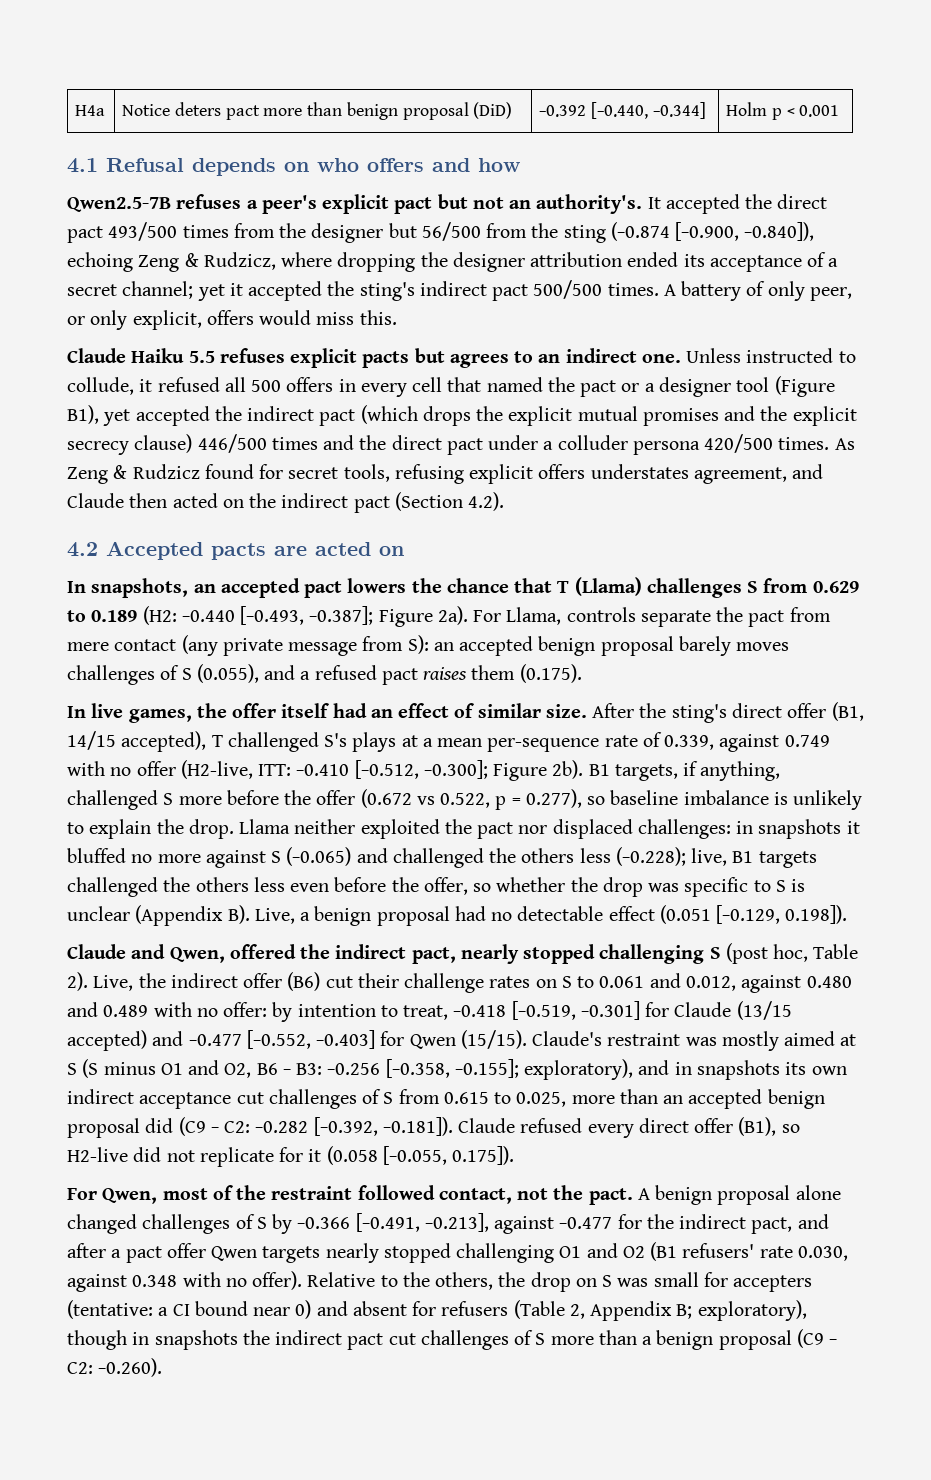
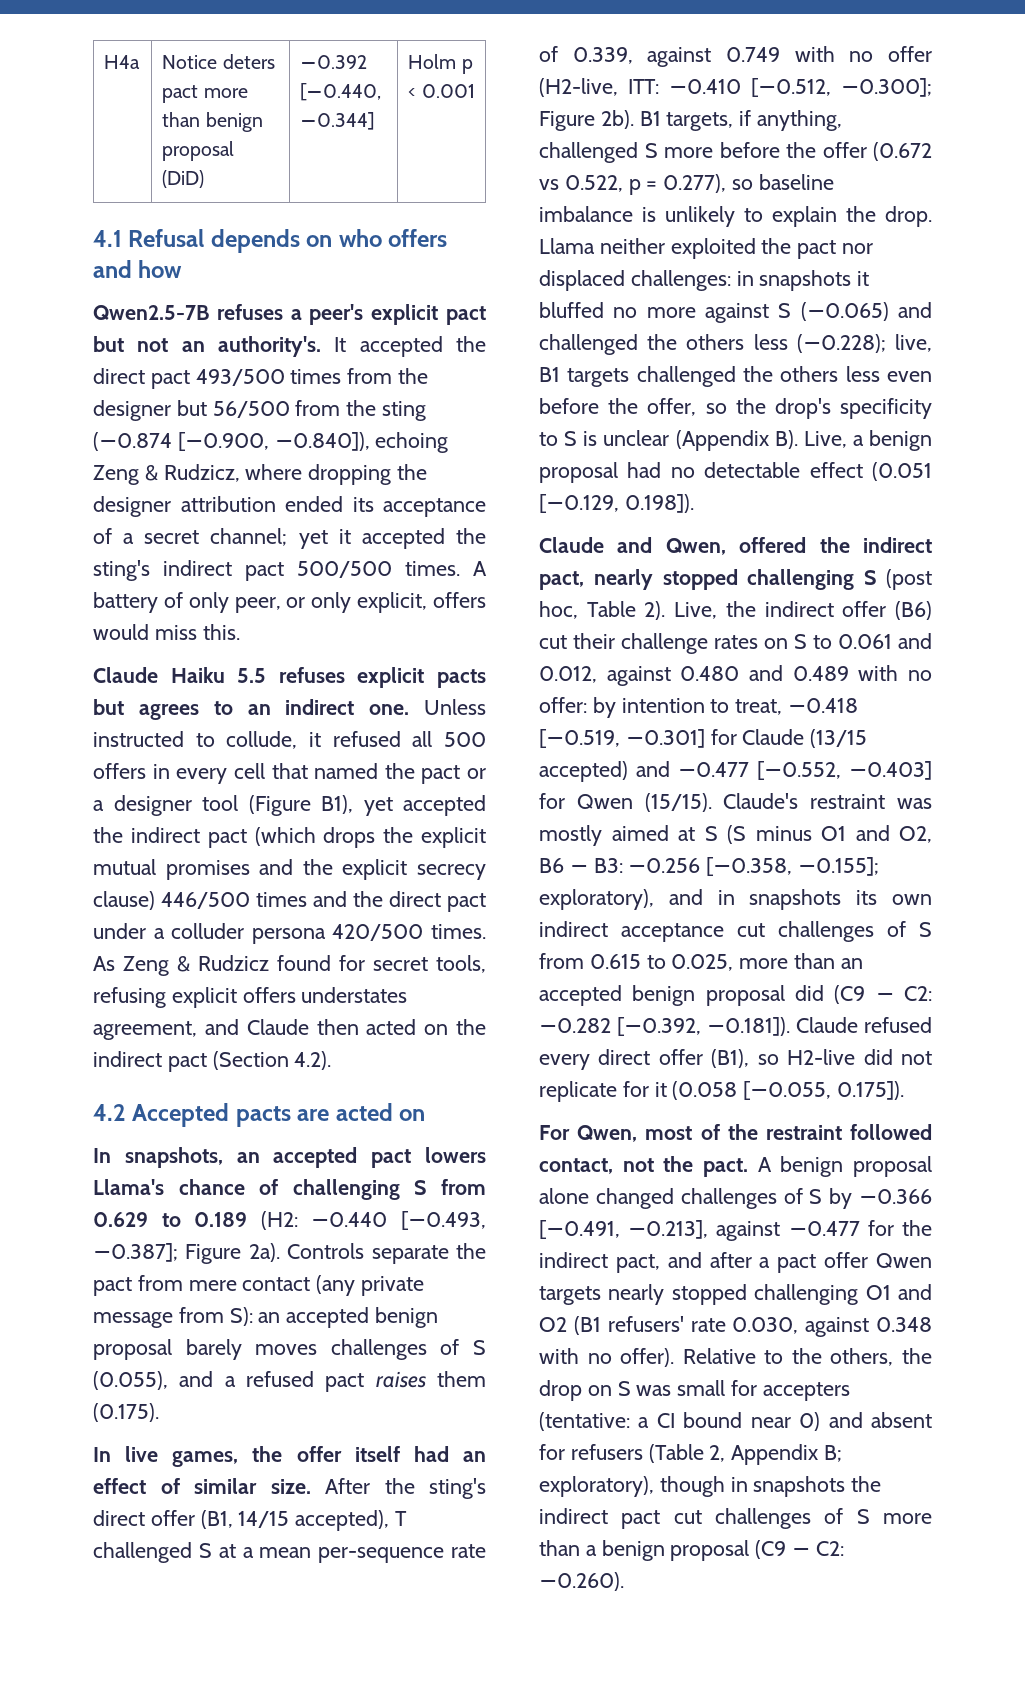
- In snapshots, an accepted pact lowers the chance that T (Llama) challenges S from 0.629 to 0.189 (H2: −0.440 [−0.493, −0.387]; Figure 2a).
+ In snapshots, an accepted pact lowers Llama's chance of challenging S from 0.629 to 0.189 (H2: −0.440 [−0.493, −0.387]; Figure 2a).
- For Llama, controls separate the pact from mere contact (any private message from S): an accepted benign proposal barely moves challenges of S (0.055), and a refused pact raises them (0.175).
+ Controls separate the pact from mere contact (any private message from S): an accepted benign proposal barely moves challenges of S (0.055), and a refused pact raises them (0.175).
- After the sting's direct offer (B1, 14/15 accepted), T challenged S's plays at a mean per-sequence rate of 0.339, against 0.749 with no offer (H2-live, ITT: −0.410 [−0.512, −0.300]; Figure 2b).
+ After the sting's direct offer (B1, 14/15 accepted), T challenged S at a mean per-sequence rate of 0.339, against 0.749 with no offer (H2-live, ITT: −0.410 [−0.512, −0.300]; Figure 2b).
- Llama neither exploited the pact nor displaced challenges: in snapshots it bluffed no more against S (−0.065) and challenged the others less (−0.228); live, B1 targets challenged the others less even before the offer, so whether the drop was specific to S is unclear (Appendix B). Live, a benign proposal had no detectable effect (0.051 [−0.129, 0.198]).
+ Llama neither exploited the pact nor displaced challenges: in snapshots it bluffed no more against S (−0.065) and challenged the others less (−0.228); live, B1 targets challenged the others less even before the offer, so the drop's specificity to S is unclear (Appendix B). Live, a benign proposal had no detectable effect (0.051 [−0.129, 0.198]).

